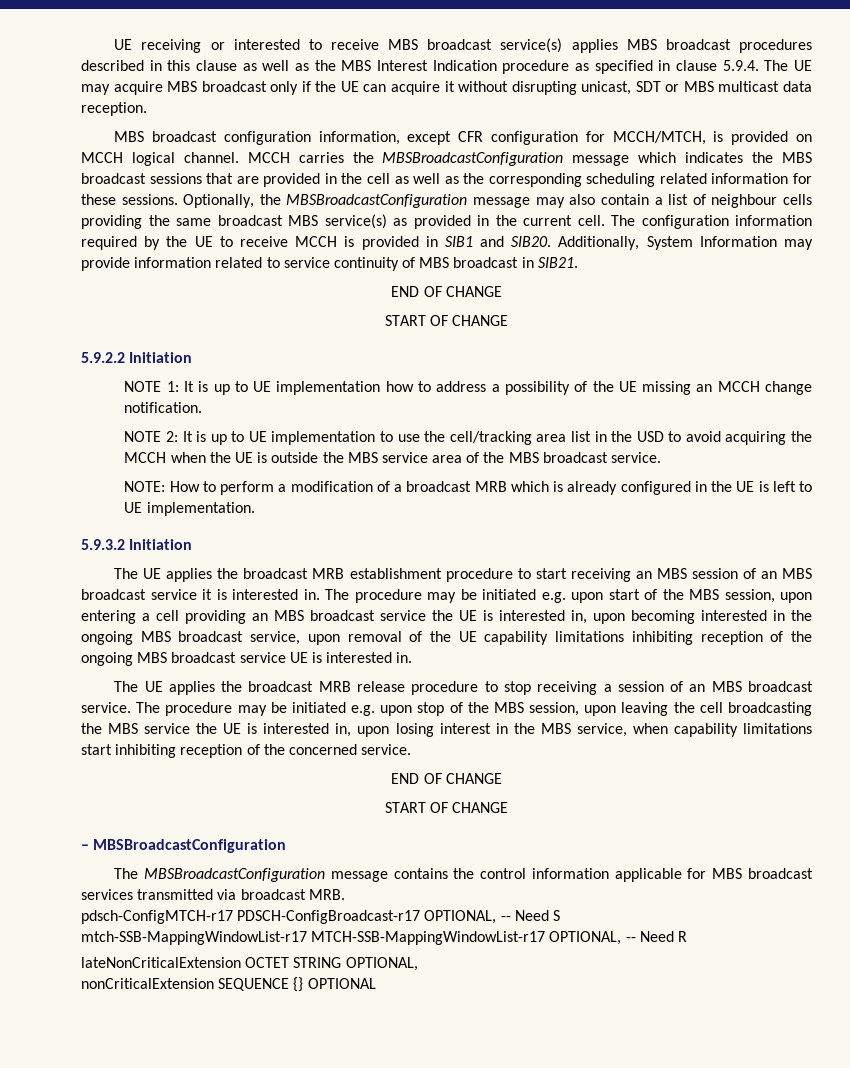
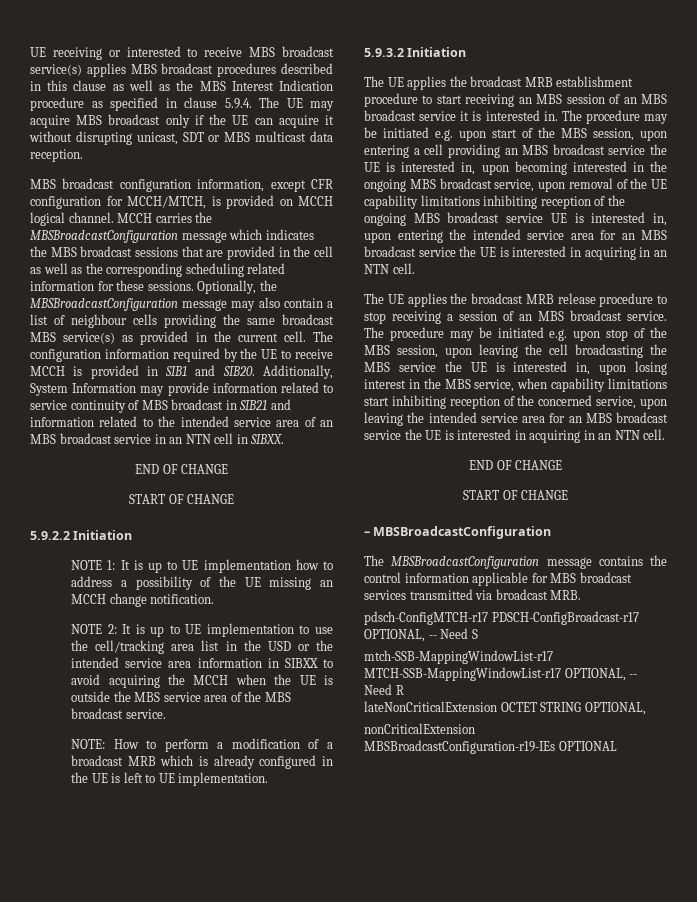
- Additionally, System Information may provide information related to service continuity of MBS broadcast in SIB21.
+ Additionally, System Information may provide information related to service continuity of MBS broadcast in SIB21 and information related to the intended service area of an MBS broadcast service in an NTN cell in SIBXX.
- NOTE 2: It is up to UE implementation to use the cell/tracking area list in the USD to avoid acquiring the MCCH when the UE is outside the MBS service area of the MBS broadcast service.
+ NOTE 2: It is up to UE implementation to use the cell/tracking area list in the USD or the intended service area information in SIBXX to avoid acquiring the MCCH when the UE is outside the MBS service area of the MBS broadcast service.
- The procedure may be initiated e.g. upon start of the MBS session, upon entering a cell providing an MBS broadcast service the UE is interested in, upon becoming interested in the ongoing MBS broadcast service, upon removal of the UE capability limitations inhibiting reception of the ongoing MBS broadcast service UE is interested in.
+ The procedure may be initiated e.g. upon start of the MBS session, upon entering a cell providing an MBS broadcast service the UE is interested in, upon becoming interested in the ongoing MBS broadcast service, upon removal of the UE capability limitations inhibiting reception of the ongoing MBS broadcast service UE is interested in, upon entering the intended service area for an MBS broadcast service the UE is interested in acquiring in an NTN cell.
- The procedure may be initiated e.g. upon stop of the MBS session, upon leaving the cell broadcasting the MBS service the UE is interested in, upon losing interest in the MBS service, when capability limitations start inhibiting reception of the concerned service.
+ The procedure may be initiated e.g. upon stop of the MBS session, upon leaving the cell broadcasting the MBS service the UE is interested in, upon losing interest in the MBS service, when capability limitations start inhibiting reception of the concerned service, upon leaving the intended service area for an MBS broadcast service the UE is interested in acquiring in an NTN cell.
- nonCriticalExtension SEQUENCE {} OPTIONAL
+ nonCriticalExtension MBSBroadcastConfiguration-r19-IEs OPTIONAL

